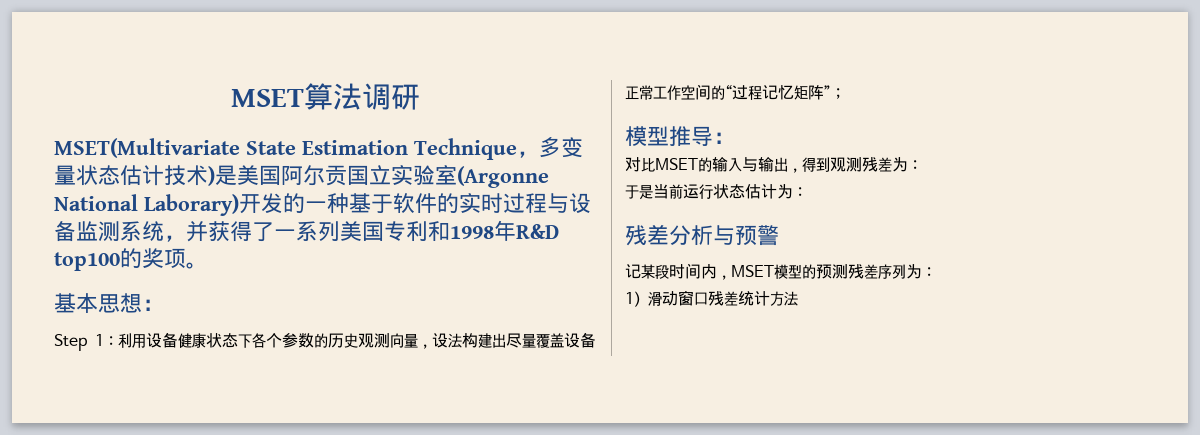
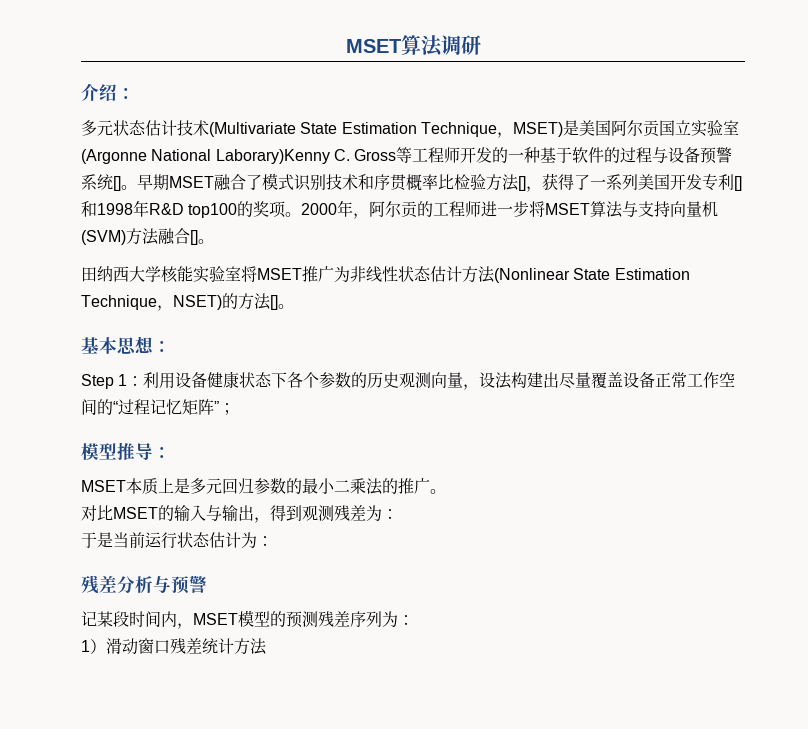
- MSET(Multivariate State Estimation Technique，多变量状态估计技术)是美国阿尔贡国立实验室(Argonne National Laborary)开发的一种基于软件的实时过程与设备监测系统，并获得了一系列美国专利和1998年R&D top100的奖项。
+ 介绍：
+ 多元状态估计技术(Multivariate State Estimation Technique，MSET)是美国阿尔贡国立实验室(Argonne National Laborary)Kenny C. Gross等工程师开发的一种基于软件的过程与设备预警系统[]。早期MSET融合了模式识别技术和序贯概率比检验方法[]，获得了一系列美国开发专利[]和1998年R&D top100的奖项。2000年，阿尔贡的工程师进一步将MSET算法与支持向量机(SVM)方法融合[]。
+ 田纳西大学核能实验室将MSET推广为非线性状态估计方法(Nonlinear State Estimation Technique，NSET)的方法[]。
+ MSET本质上是多元回归参数的最小二乘法的推广。

